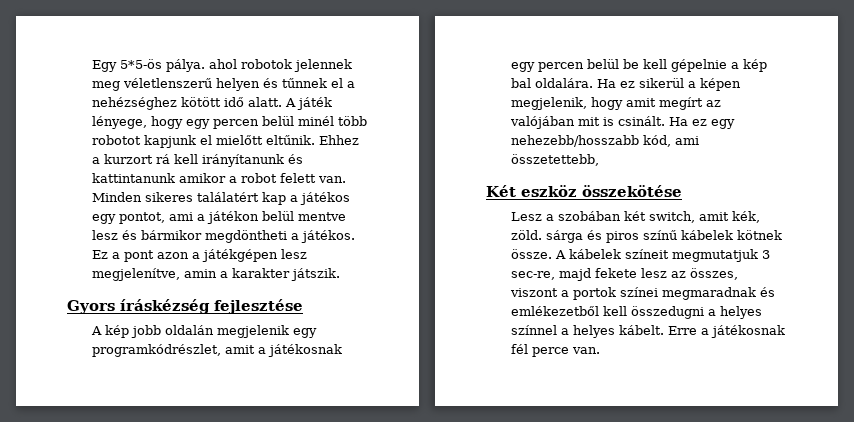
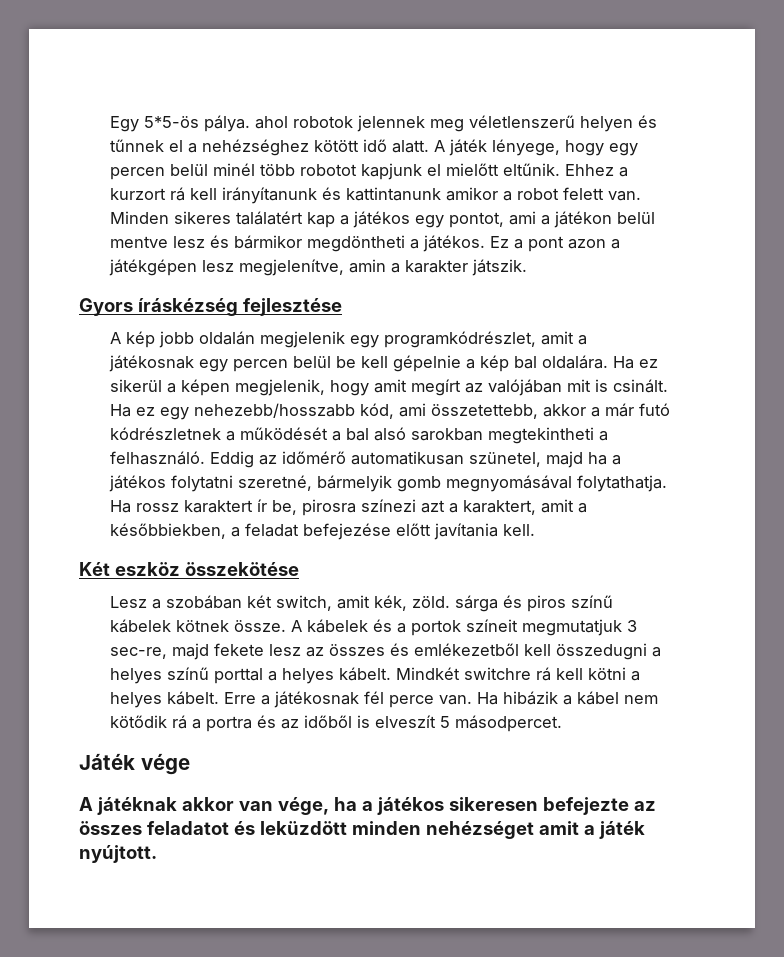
- Ha ez egy nehezebb/hosszabb kód, ami összetettebb,
+ Ha ez egy nehezebb/hosszabb kód, ami összetettebb, akkor a már futó kódrészletnek a működését a bal alsó sarokban megtekintheti a felhasználó. Eddig az időmérő automatikusan szünetel, majd ha a játékos folytatni szeretné, bármelyik gomb megnyomásával folytathatja. Ha rossz karaktert ír be, pirosra színezi azt a karaktert, amit a későbbiekben, a feladat befejezése előtt javítania kell.
- A kábelek színeit megmutatjuk 3 sec-re, majd fekete lesz az összes, viszont a portok színei megmaradnak és emlékezetből kell összedugni a helyes színnel a helyes kábelt.
+ A kábelek és a portok színeit megmutatjuk 3 sec-re, majd fekete lesz az összes és emlékezetből kell összedugni a helyes színű porttal a helyes kábelt. Mindkét switchre rá kell kötni a helyes kábelt.
+ Ha hibázik a kábel nem kötődik rá a portra és az időből is elveszít 5 másodpercet.
+ Játék vége
+ A játéknak akkor van vége, ha a játékos sikeresen befejezte az összes feladatot és leküzdött minden nehézséget amit a játék nyújtott.

